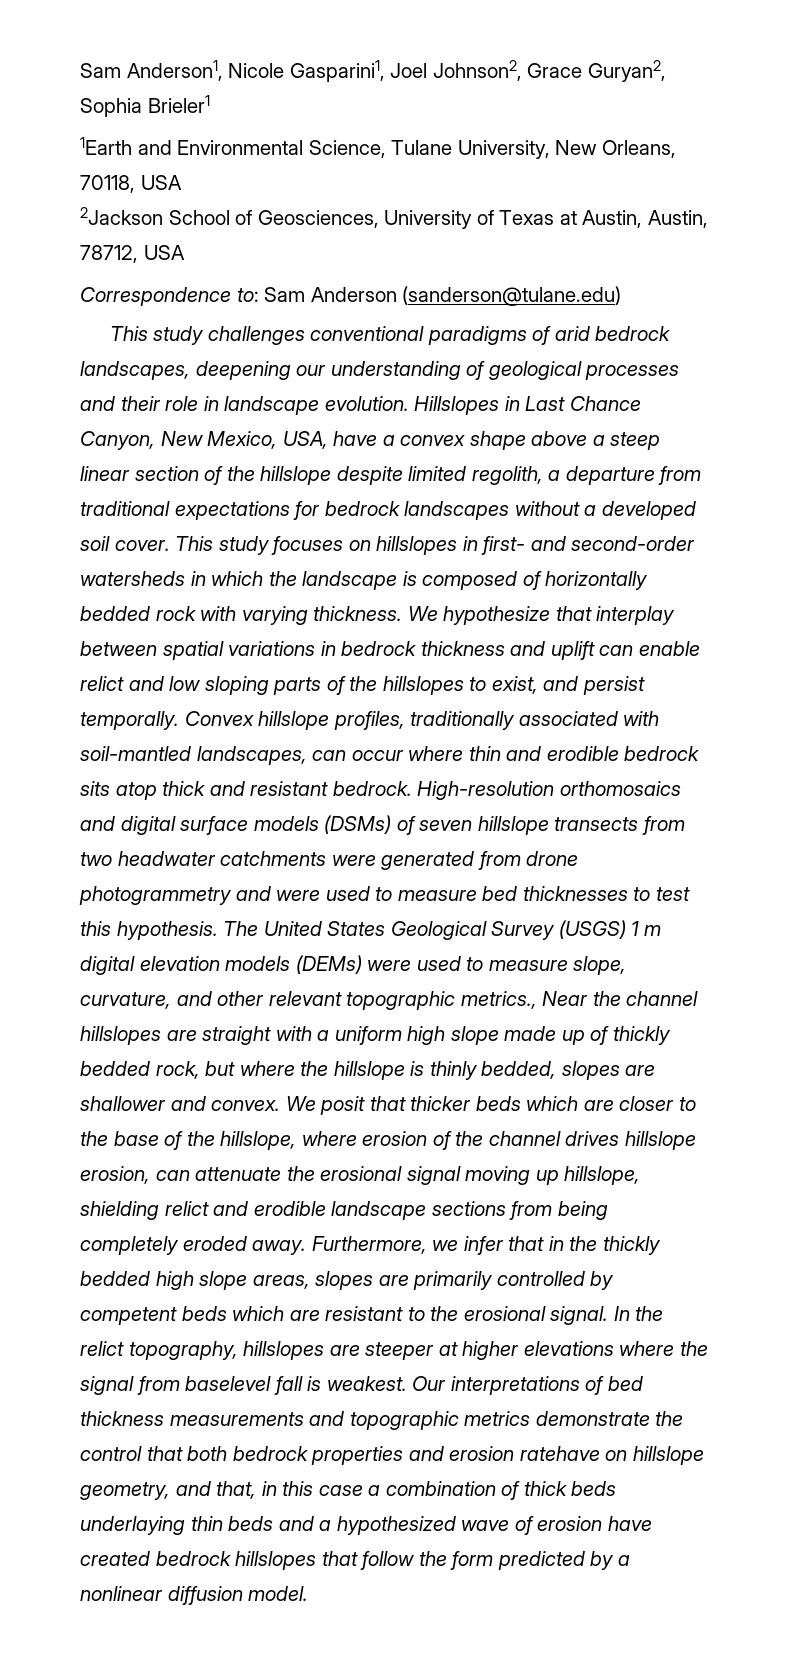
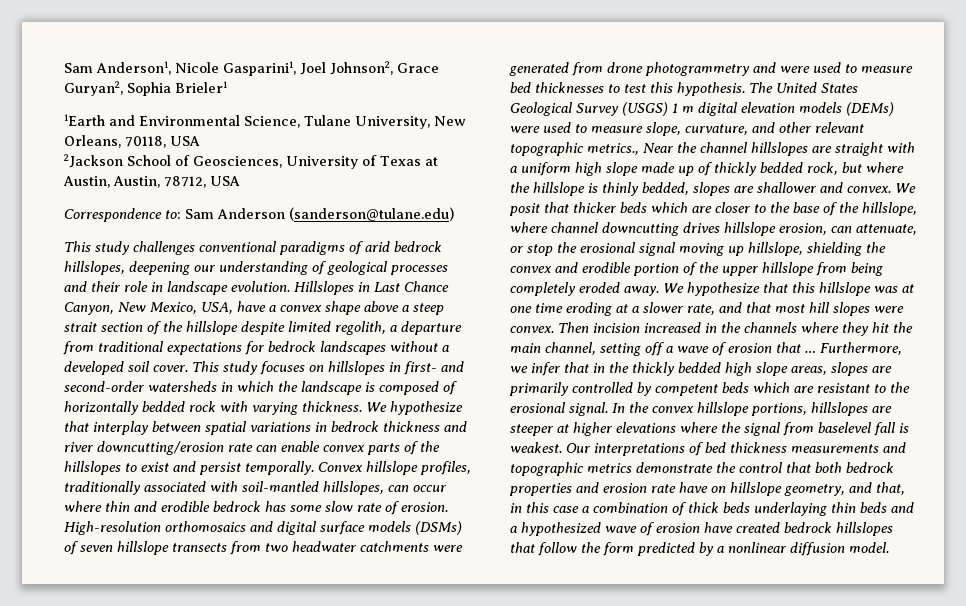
- This study challenges conventional paradigms of arid bedrock landscapes, deepening our understanding of geological processes and their role in landscape evolution.
+ This study challenges conventional paradigms of arid bedrock hillslopes, deepening our understanding of geological processes and their role in landscape evolution.
- Hillslopes in Last Chance Canyon, New Mexico, USA, have a convex shape above a steep linear section of the hillslope despite limited regolith, a departure from traditional expectations for bedrock landscapes without a developed soil cover.
+ Hillslopes in Last Chance Canyon, New Mexico, USA, have a convex shape above a steep strait section of the hillslope despite limited regolith, a departure from traditional expectations for bedrock landscapes without a developed soil cover.
- We hypothesize that interplay between spatial variations in bedrock thickness and uplift can enable relict and low sloping parts of the hillslopes to exist, and persist temporally.
+ We hypothesize that interplay between spatial variations in bedrock thickness and river downcutting/erosion rate can enable convex parts of the hillslopes to exist and persist temporally.
- Convex hillslope profiles, traditionally associated with soil-mantled landscapes, can occur where thin and erodible bedrock sits atop thick and resistant bedrock.
+ Convex hillslope profiles, traditionally associated with soil-mantled hillslopes, can occur where thin and erodible bedrock has some slow rate of erosion.
- We posit that thicker beds which are closer to the base of the hillslope, where erosion of the channel drives hillslope erosion, can attenuate the erosional signal moving up hillslope, shielding relict and erodible landscape sections from being completely eroded away.
+ We posit that thicker beds which are closer to the base of the hillslope, where channel downcutting drives hillslope erosion, can attenuate, or stop the erosional signal moving up hillslope, shielding the convex and erodible portion of the upper hillslope from being completely eroded away.
+ We hypothesize that this hillslope was at one time eroding at a slower rate, and that most hill slopes were convex. Then incision increased in the channels where they hit the main channel, setting off a wave of erosion that …
- In the relict topography, hillslopes are steeper at higher elevations where the signal from baselevel fall is weakest.
+ In the convex hillslope portions, hillslopes are steeper at higher elevations where the signal from baselevel fall is weakest.
- Our interpretations of bed thickness measurements and topographic metrics demonstrate the control that both bedrock properties and erosion ratehave on hillslope geometry, and that, in this case a combination of thick beds underlaying thin beds and a hypothesized wave of erosion have created bedrock hillslopes that follow the form predicted by a nonlinear diffusion model.
+ Our interpretations of bed thickness measurements and topographic metrics demonstrate the control that both bedrock properties and erosion rate have on hillslope geometry, and that, in this case a combination of thick beds underlaying thin beds and a hypothesized wave of erosion have created bedrock hillslopes that follow the form predicted by a nonlinear diffusion model.

